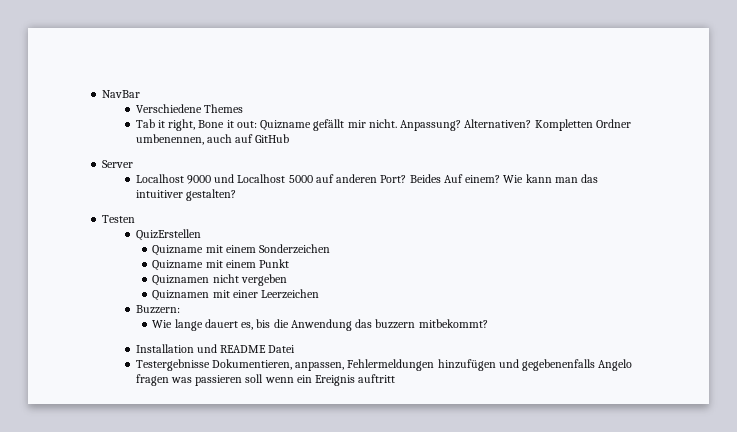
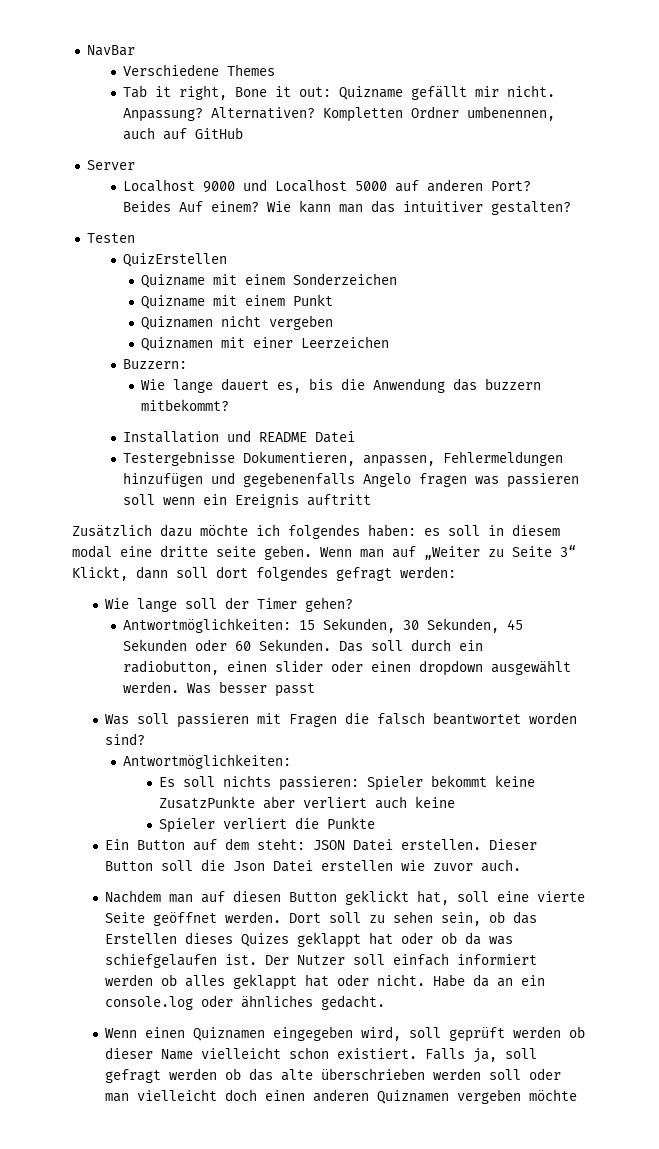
+ Zusätzlich dazu möchte ich folgendes haben: es soll in diesem modal eine dritte seite geben. Wenn man auf „Weiter zu Seite 3“ Klickt, dann soll dort folgendes gefragt werden:
+ Wie lange soll der Timer gehen?
+ Antwortmöglichkeiten: 15 Sekunden, 30 Sekunden, 45 Sekunden oder 60 Sekunden. Das soll durch ein radiobutton, einen slider oder einen dropdown ausgewählt werden. Was besser passt
+ Was soll passieren mit Fragen die falsch beantwortet worden sind?
+ Antwortmöglichkeiten:
+ Es soll nichts passieren: Spieler bekommt keine ZusatzPunkte aber verliert auch keine
+ Spieler verliert die Punkte
+ Ein Button auf dem steht: JSON Datei erstellen. Dieser Button soll die Json Datei erstellen wie zuvor auch.
+ Nachdem man auf diesen Button geklickt hat, soll eine vierte Seite geöffnet werden. Dort soll zu sehen sein, ob das Erstellen dieses Quizes geklappt hat oder ob da was schiefgelaufen ist. Der Nutzer soll einfach informiert werden ob alles geklappt hat oder nicht. Habe da an ein console.log oder ähnliches gedacht.
+ Wenn einen Quiznamen eingegeben wird, soll geprüft werden ob dieser Name vielleicht schon existiert. Falls ja, soll gefragt werden ob das alte überschrieben werden soll oder man vielleicht doch einen anderen Quiznamen vergeben möchte

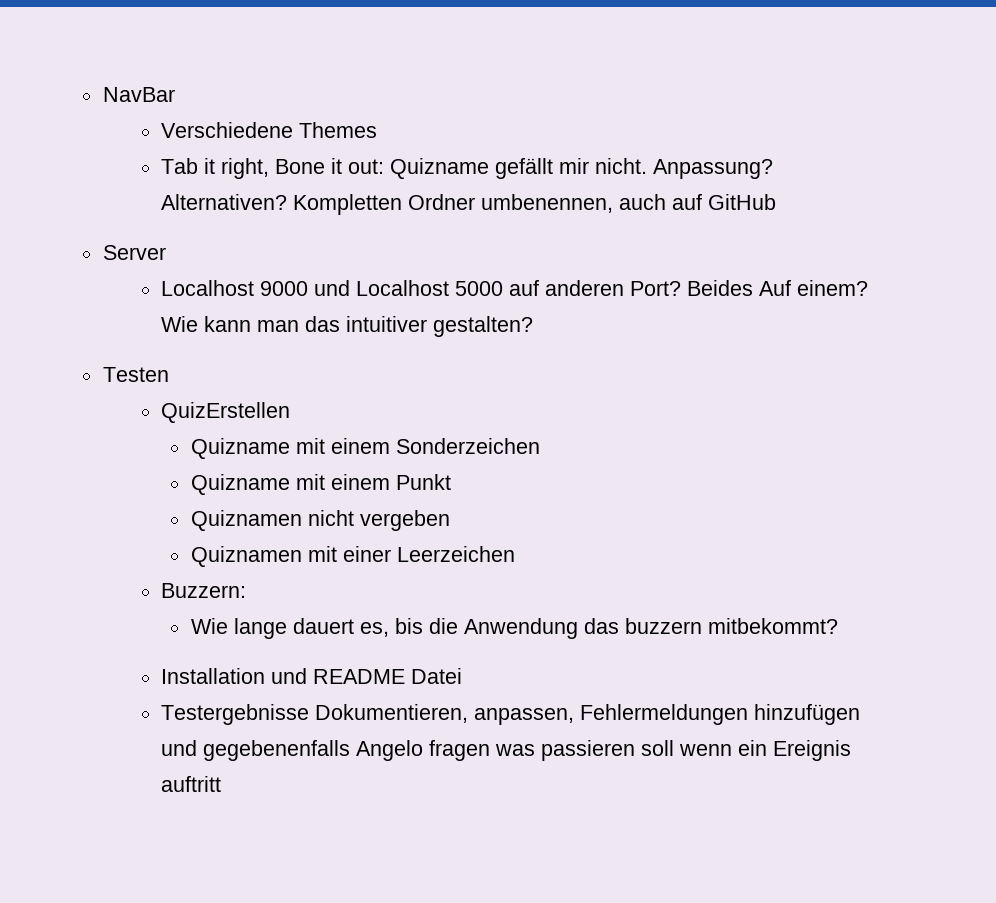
- Zusätzlich dazu möchte ich folgendes haben: es soll in diesem modal eine dritte seite geben. Wenn man auf „Weiter zu Seite 3“ Klickt, dann soll dort folgendes gefragt werden:
- Wie lange soll der Timer gehen?
- Antwortmöglichkeiten: 15 Sekunden, 30 Sekunden, 45 Sekunden oder 60 Sekunden. Das soll durch ein radiobutton, einen slider oder einen dropdown ausgewählt werden. Was besser passt
- Was soll passieren mit Fragen die falsch beantwortet worden sind?
- Antwortmöglichkeiten:
- Es soll nichts passieren: Spieler bekommt keine ZusatzPunkte aber verliert auch keine
- Spieler verliert die Punkte
- Ein Button auf dem steht: JSON Datei erstellen. Dieser Button soll die Json Datei erstellen wie zuvor auch.
- Nachdem man auf diesen Button geklickt hat, soll eine vierte Seite geöffnet werden. Dort soll zu sehen sein, ob das Erstellen dieses Quizes geklappt hat oder ob da was schiefgelaufen ist. Der Nutzer soll einfach informiert werden ob alles geklappt hat oder nicht. Habe da an ein console.log oder ähnliches gedacht.
- Wenn einen Quiznamen eingegeben wird, soll geprüft werden ob dieser Name vielleicht schon existiert. Falls ja, soll gefragt werden ob das alte überschrieben werden soll oder man vielleicht doch einen anderen Quiznamen vergeben möchte

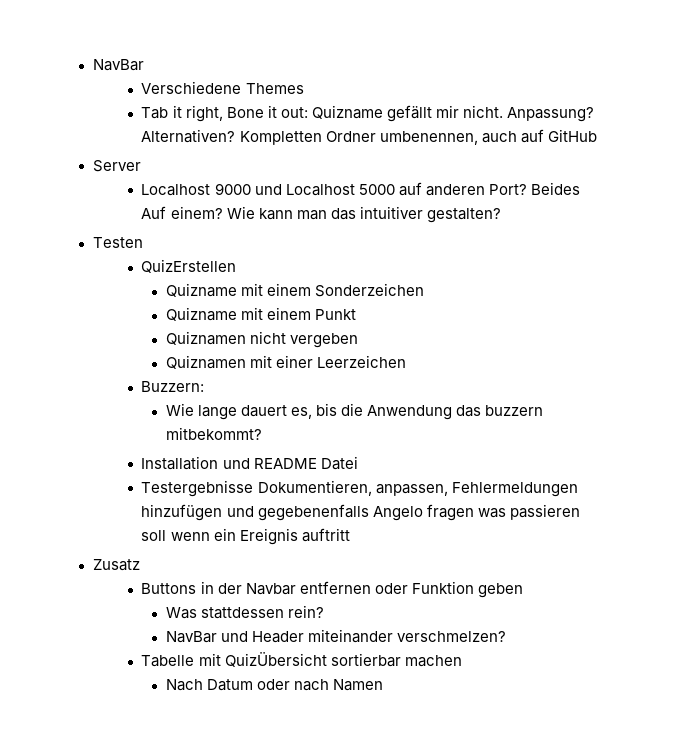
+ Zusatz
+ Buttons in der Navbar entfernen oder Funktion geben
+ Was stattdessen rein?
+ NavBar und Header miteinander verschmelzen?
+ Tabelle mit QuizÜbersicht sortierbar machen
+ Nach Datum oder nach Namen

